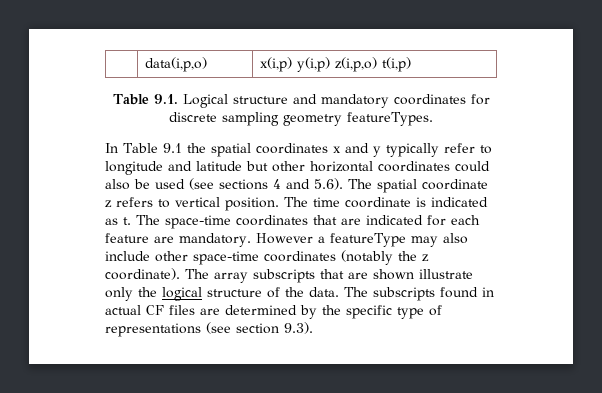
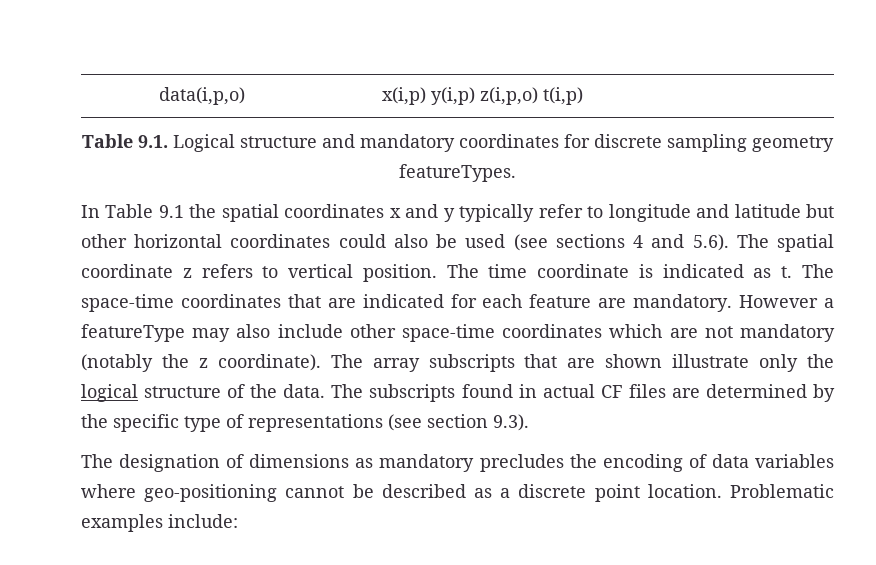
- However a featureType may also include other space-time coordinates (notably the z coordinate).
+ However a featureType may also include other space-time coordinates which are not mandatory (notably the z coordinate).
+ The designation of dimensions as mandatory precludes the encoding of data variables where geo-positioning cannot be described as a discrete point location. Problematic examples include:

